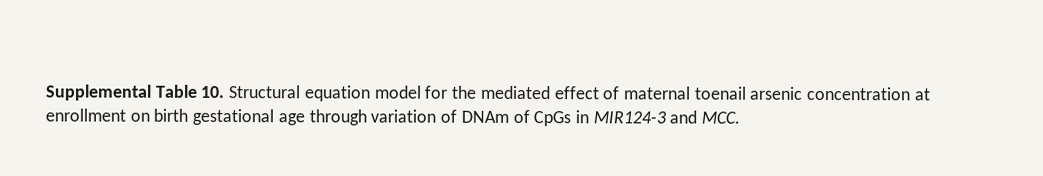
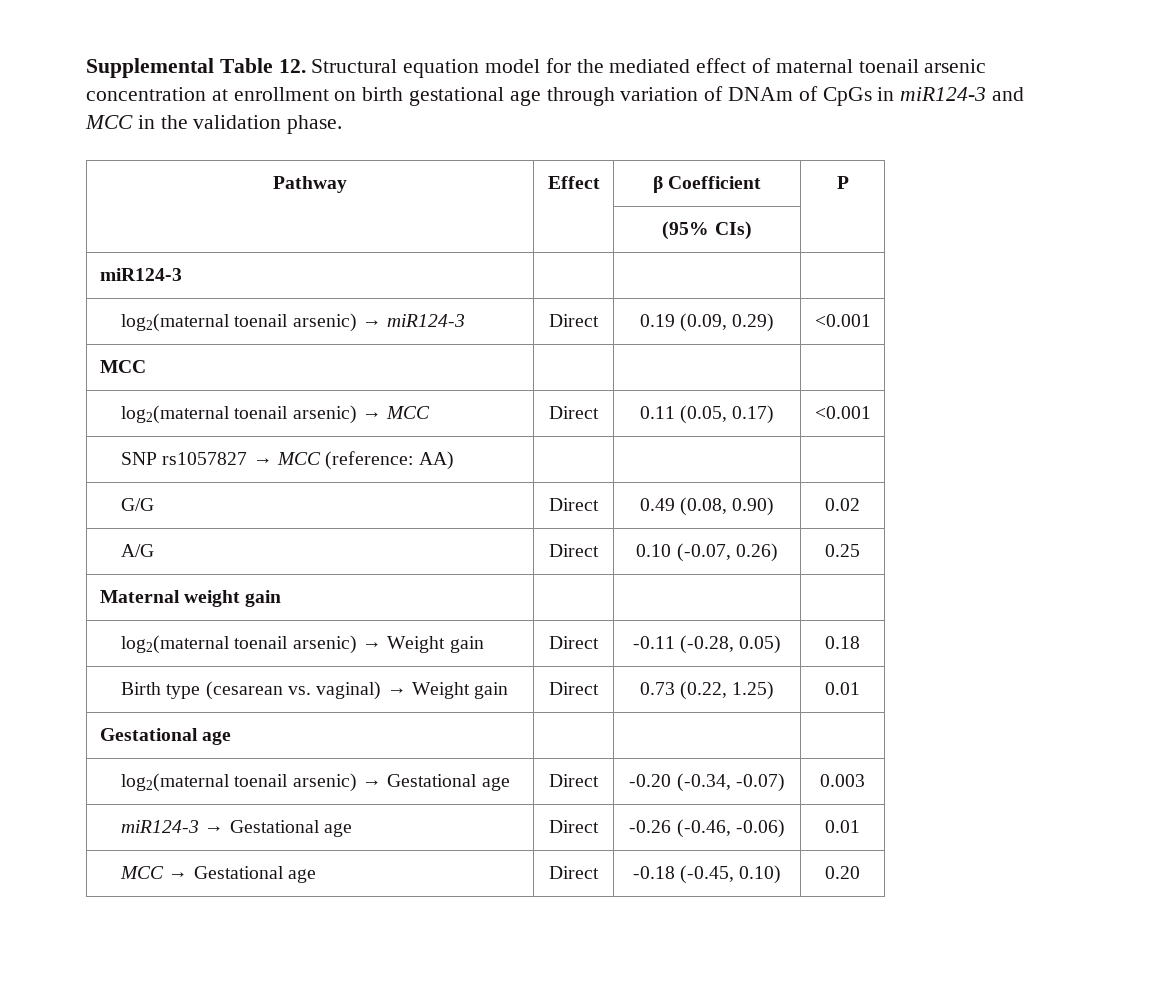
- Supplemental Table 10. Structural equation model for the mediated effect of maternal toenail arsenic concentration at enrollment on birth gestational age through variation of DNAm of CpGs in MIR124-3 and MCC.
+ Supplemental Table 12. Structural equation model for the mediated effect of maternal toenail arsenic concentration at enrollment on birth gestational age through variation of DNAm of CpGs in miR124-3 and MCC in the validation phase.
+ Pathway | Effect | β Coefficient | P
+ | | (95% CIs) |
+ miR124-3 | | |
+ log2(maternal toenail arsenic) → miR124-3 | Direct | 0.19 (0.09, 0.29) | <0.001
+ MCC | | |
+ log2(maternal toenail arsenic) → MCC | Direct | 0.11 (0.05, 0.17) | <0.001
+ SNP rs1057827 → MCC (reference: AA) | | |
+ G/G | Direct | 0.49 (0.08, 0.90) | 0.02
+ A/G | Direct | 0.10 (-0.07, 0.26) | 0.25
+ Maternal weight gain | | |
+ log2(maternal toenail arsenic) → Weight gain | Direct | -0.11 (-0.28, 0.05) | 0.18
+ Birth type (cesarean vs. vaginal) → Weight gain | Direct | 0.73 (0.22, 1.25) | 0.01
+ Gestational age | | |
+ log2(maternal toenail arsenic) → Gestational age | Direct | -0.20 (-0.34, -0.07) | 0.003
+ miR124-3 → Gestational age | Direct | -0.26 (-0.46, -0.06) | 0.01
+ MCC → Gestational age | Direct | -0.18 (-0.45, 0.10) | 0.20

